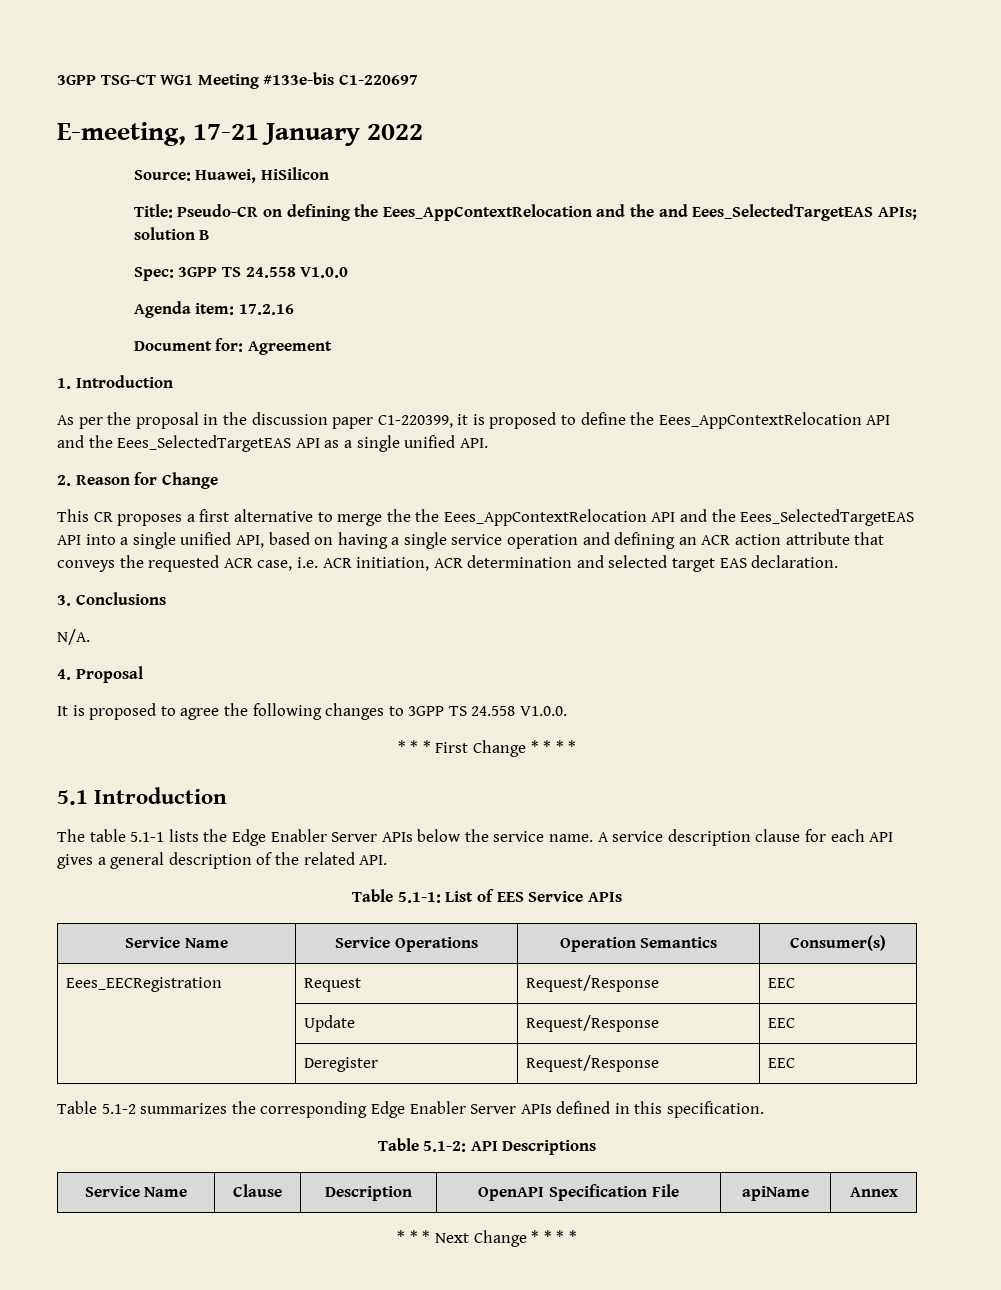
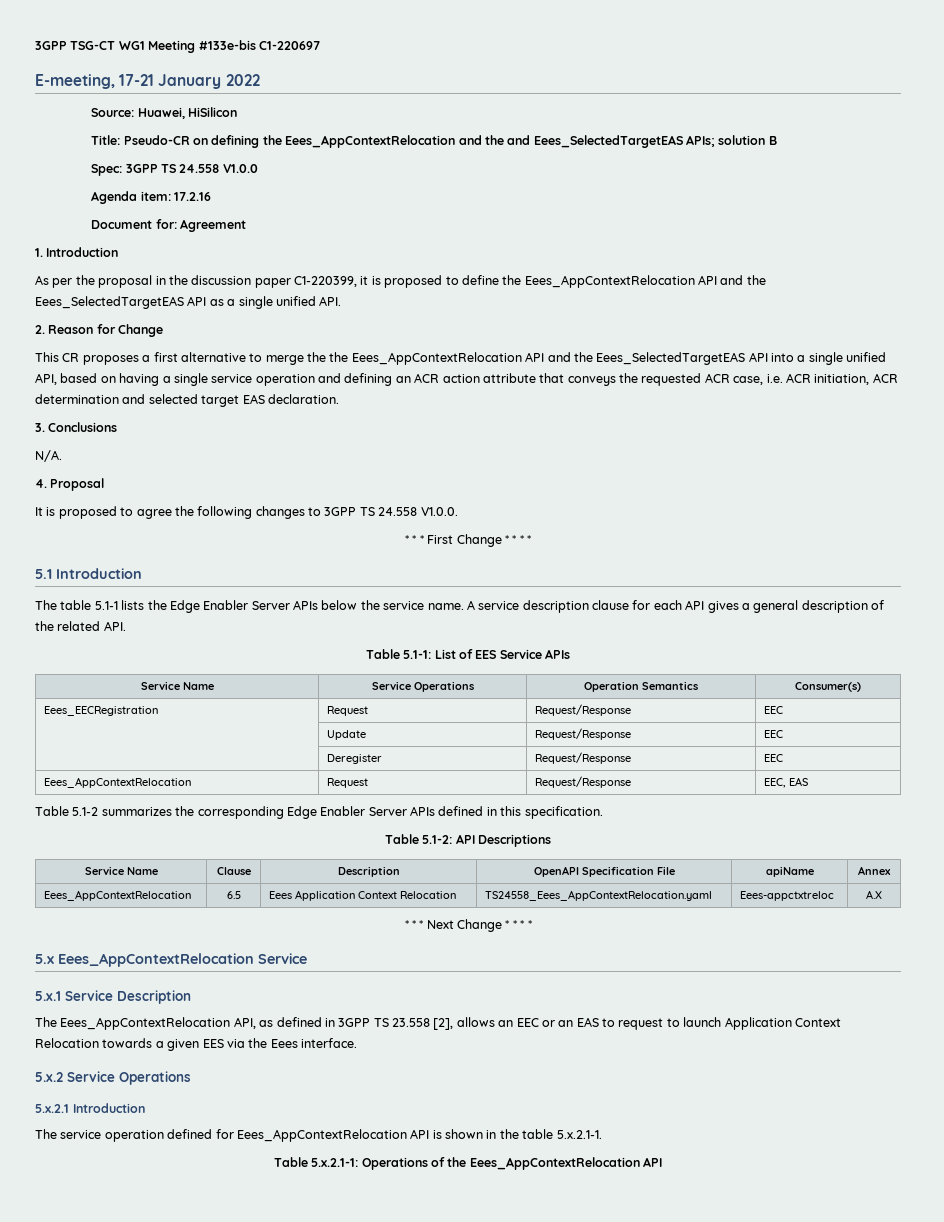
+ Eees_AppContextRelocation | Request | Request/Response | EEC, EAS
+ Eees_AppContextRelocation | 6.5 | Eees Application Context Relocation | TS24558_Eees_AppContextRelocation.yaml | Eees-appctxtreloc | A.X
+ 5.x Eees_AppContextRelocation Service
+ 5.x.1 Service Description
+ The Eees_AppContextRelocation API, as defined in 3GPP TS 23.558 [2], allows an EEC or an EAS to request to launch Application Context Relocation towards a given EES via the Eees interface.
+ 5.x.2 Service Operations
+ 5.x.2.1 Introduction
+ The service operation defined for Eees_AppContextRelocation API is shown in the table 5.x.2.1-1.
+ Table 5.x.2.1-1: Operations of the Eees_AppContextRelocation API

